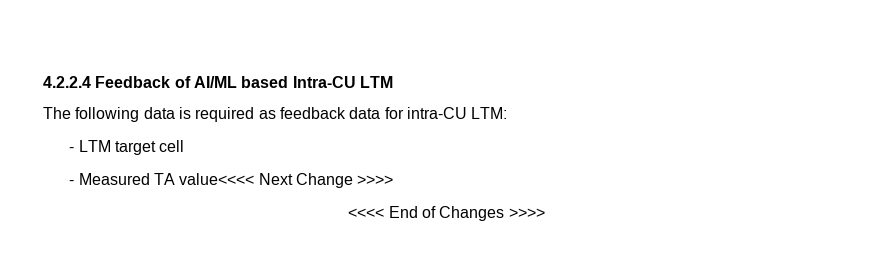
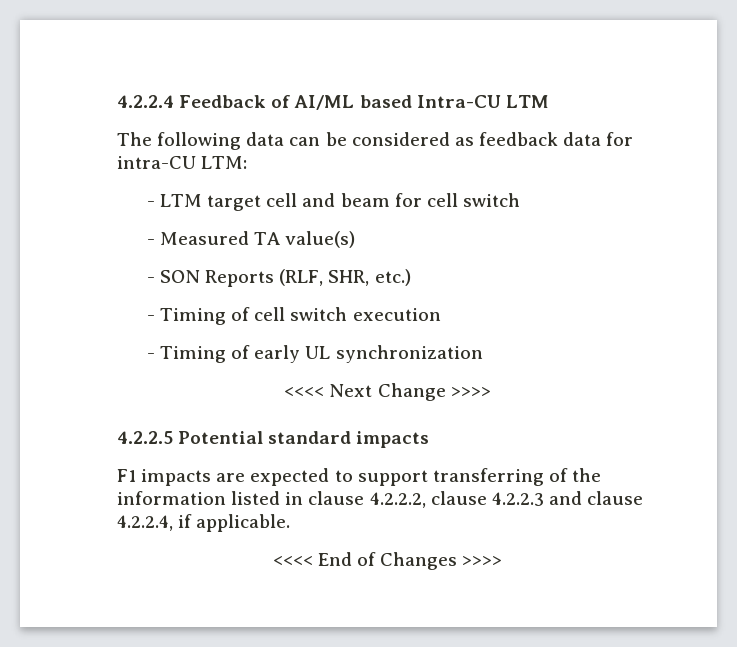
- The following data is required as feedback data for intra-CU LTM:
+ The following data can be considered as feedback data for intra-CU LTM:
- - LTM target cell
- - Measured TA value<<<< Next Change >>>>
+ - LTM target cell and beam for cell switch
+ - Measured TA value(s)
+ - SON Reports (RLF, SHR, etc.)
+ - Timing of cell switch execution
+ - Timing of early UL synchronization
+ <<<< Next Change >>>>
+ 4.2.2.5 Potential standard impacts
+ F1 impacts are expected to support transferring of the information listed in clause 4.2.2.2, clause 4.2.2.3 and clause 4.2.2.4, if applicable.

